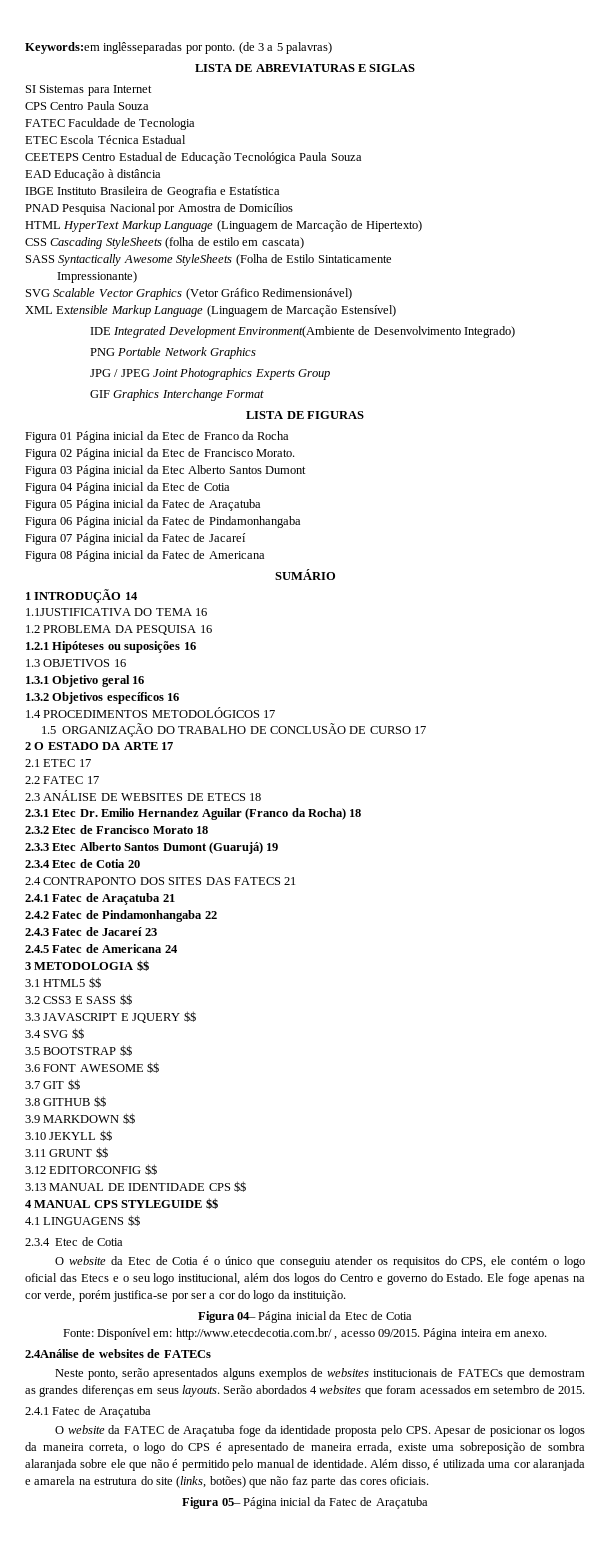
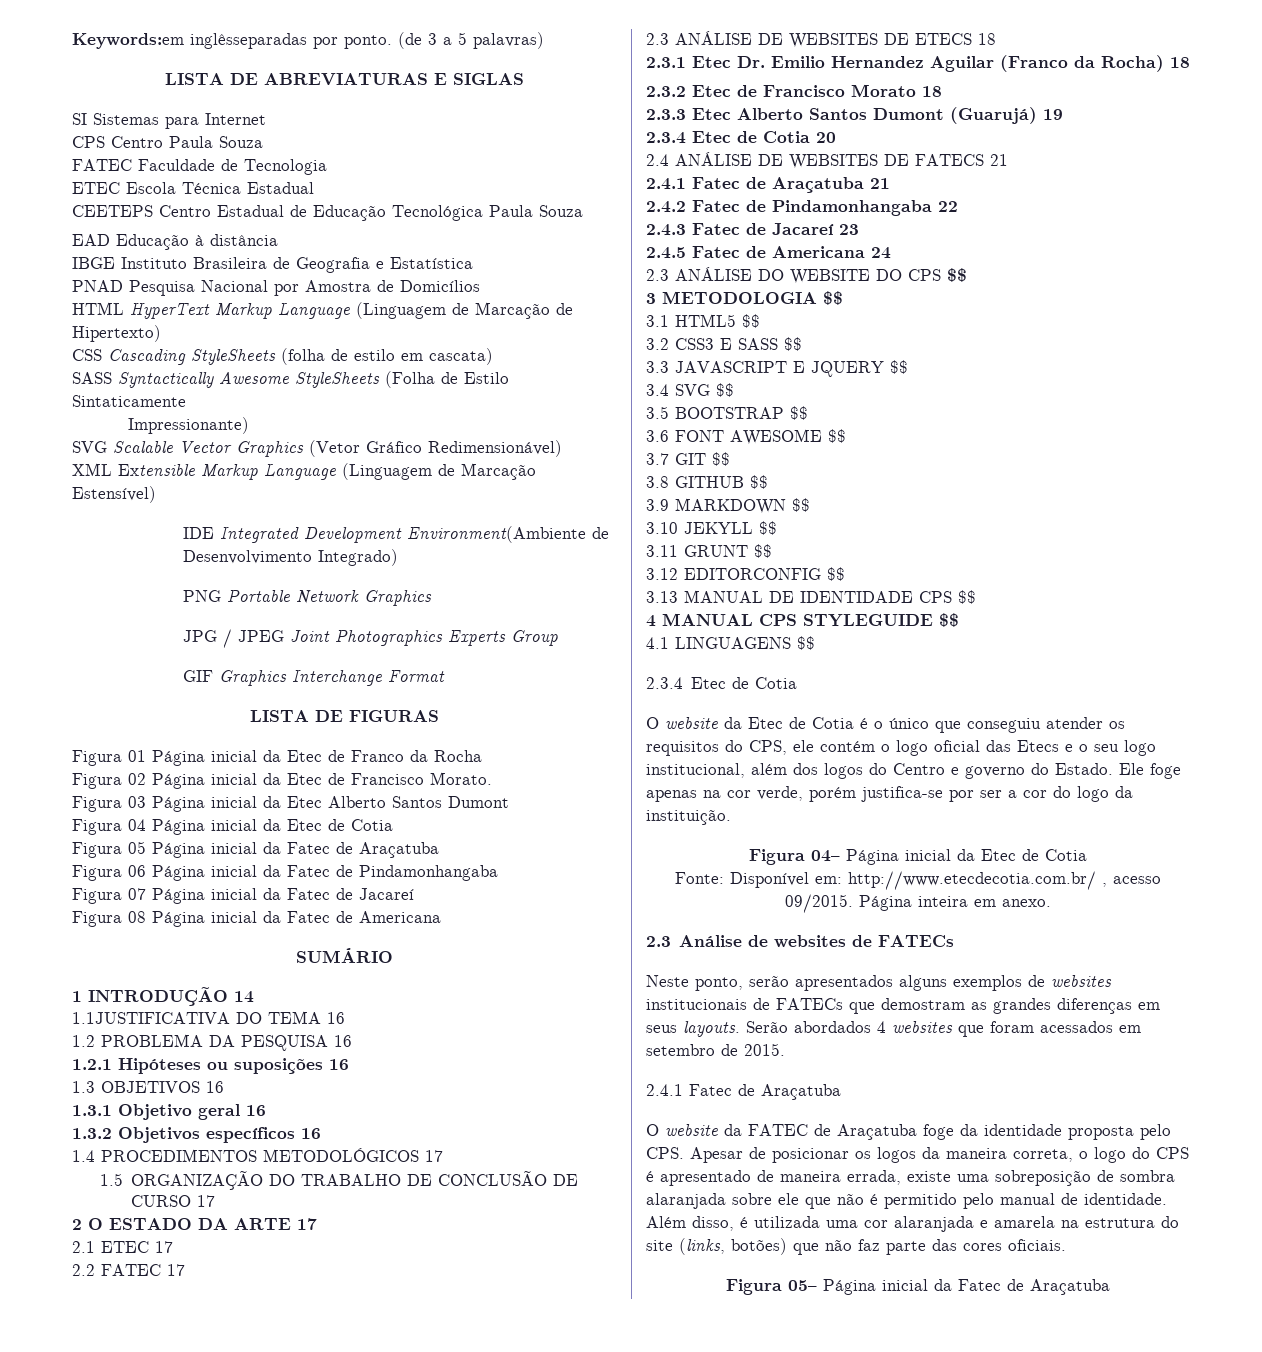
- 2.4 CONTRAPONTO DOS SITES DAS FATECS 21
+ 2.4 ANÁLISE DE WEBSITES DE FATECS 21
+ 2.3 ANÁLISE DO WEBSITE DO CPS $$
- 2.4Análise de websites de FATECs
+ 2.3 Análise de websites de FATECs

